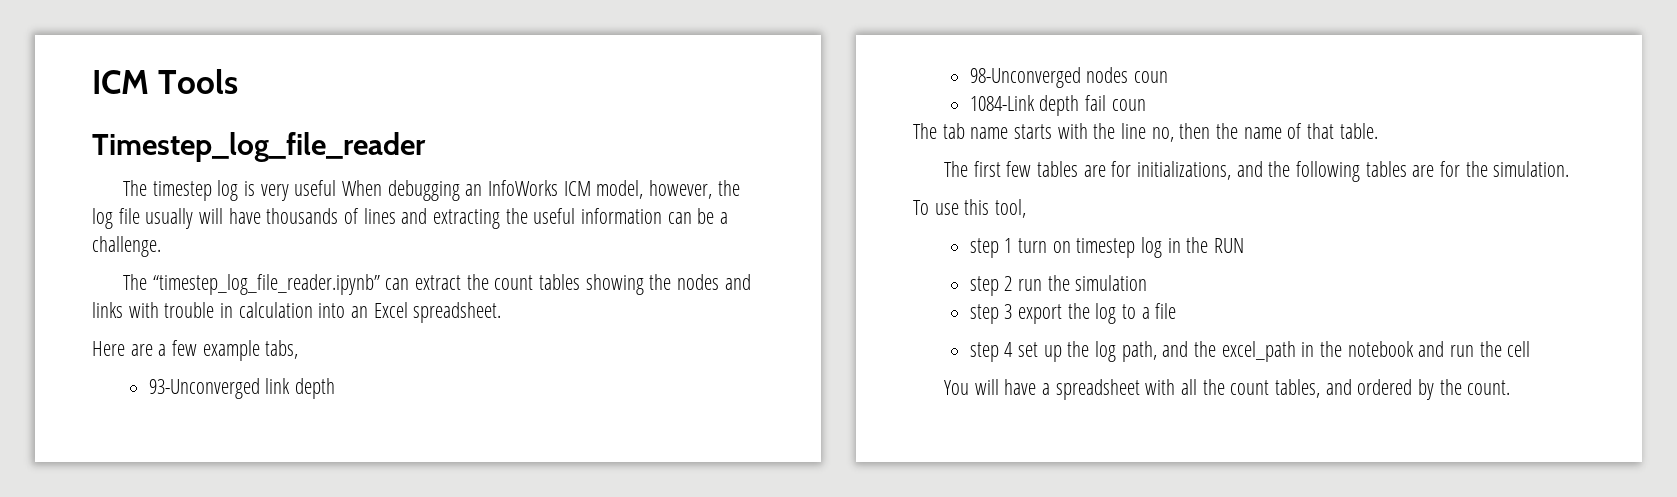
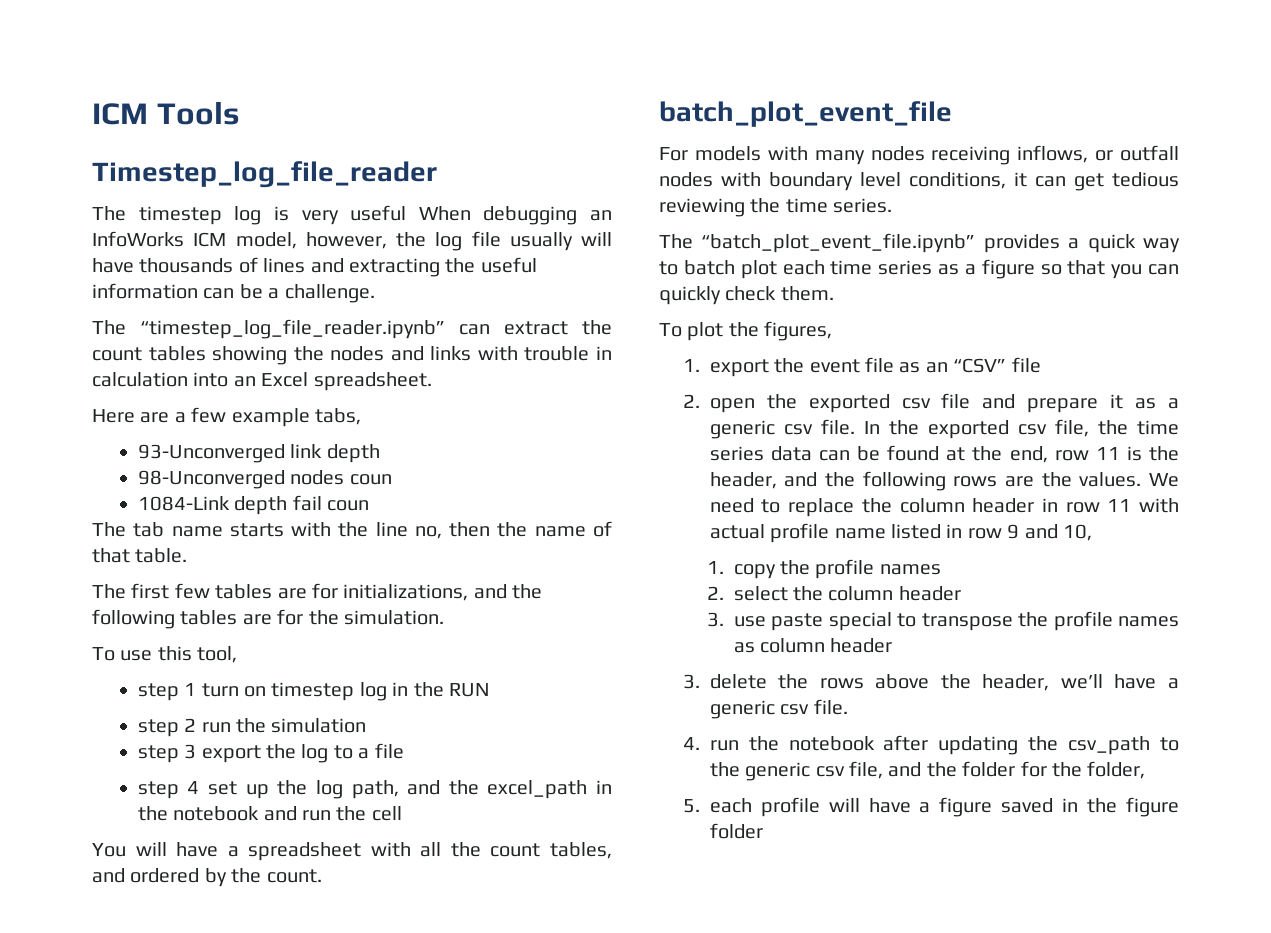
+ batch_plot_event_file
+ For models with many nodes receiving inflows, or outfall nodes with boundary level conditions, it can get tedious reviewing the time series.
+ The “batch_plot_event_file.ipynb” provides a quick way to batch plot each time series as a figure so that you can quickly check them.
+ To plot the figures,
+ 1. export the event file as an “CSV” file
+ 2. open the exported csv file and prepare it as a generic csv file. In the exported csv file, the time series data can be found at the end, row 11 is the header, and the following rows are the values. We need to replace the column header in row 11 with actual profile name listed in row 9 and 10,
+ 1. copy the profile names
+ 2. select the column header
+ 3. use paste special to transpose the profile names as column header
+ 3. delete the rows above the header, we’ll have a generic csv file.
+ 4. run the notebook after updating the csv_path to the generic csv file, and the folder for the folder,
+ 5. each profile will have a figure saved in the figure folder

